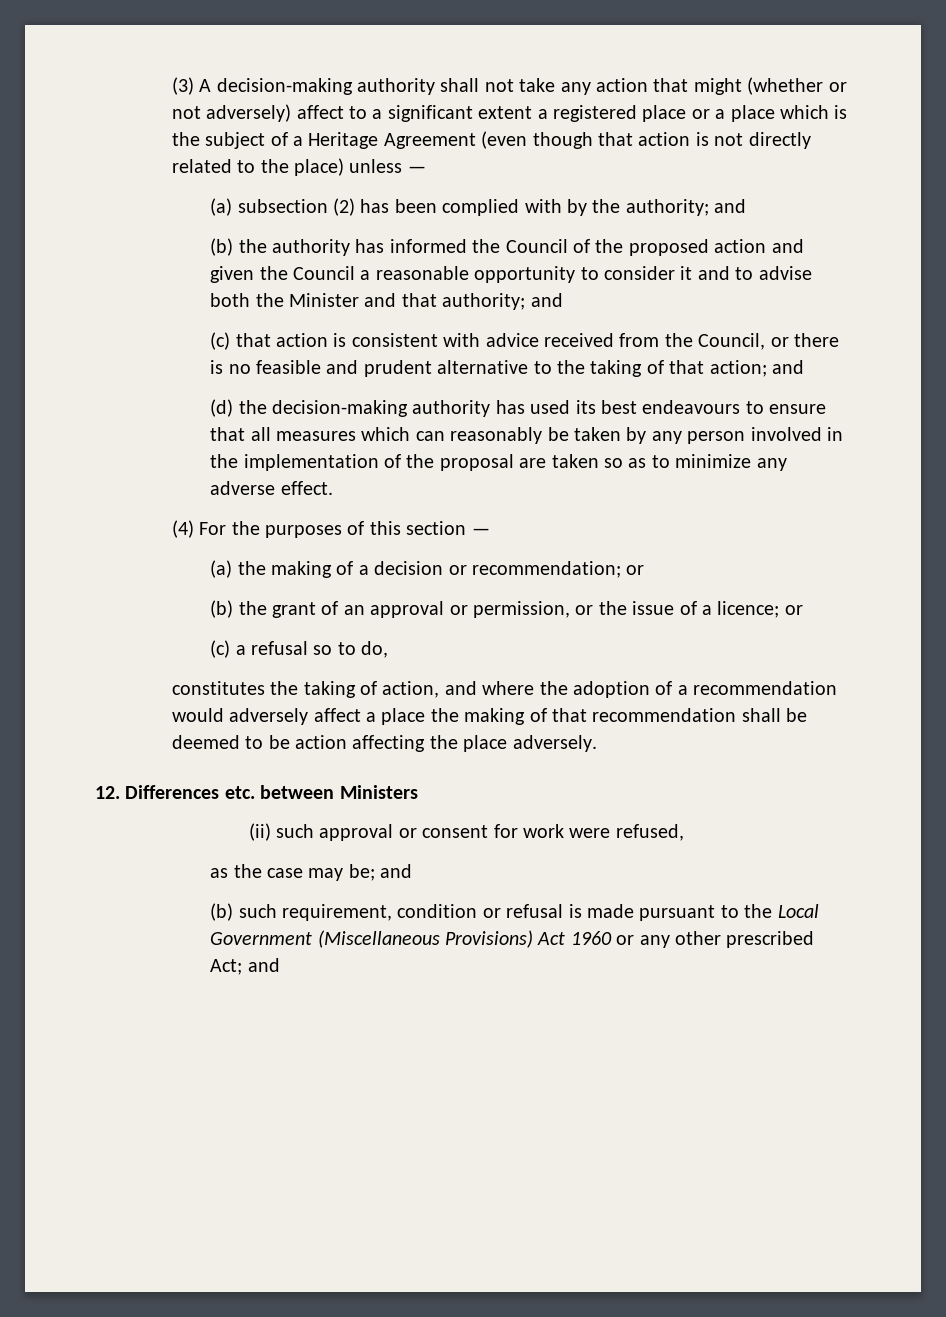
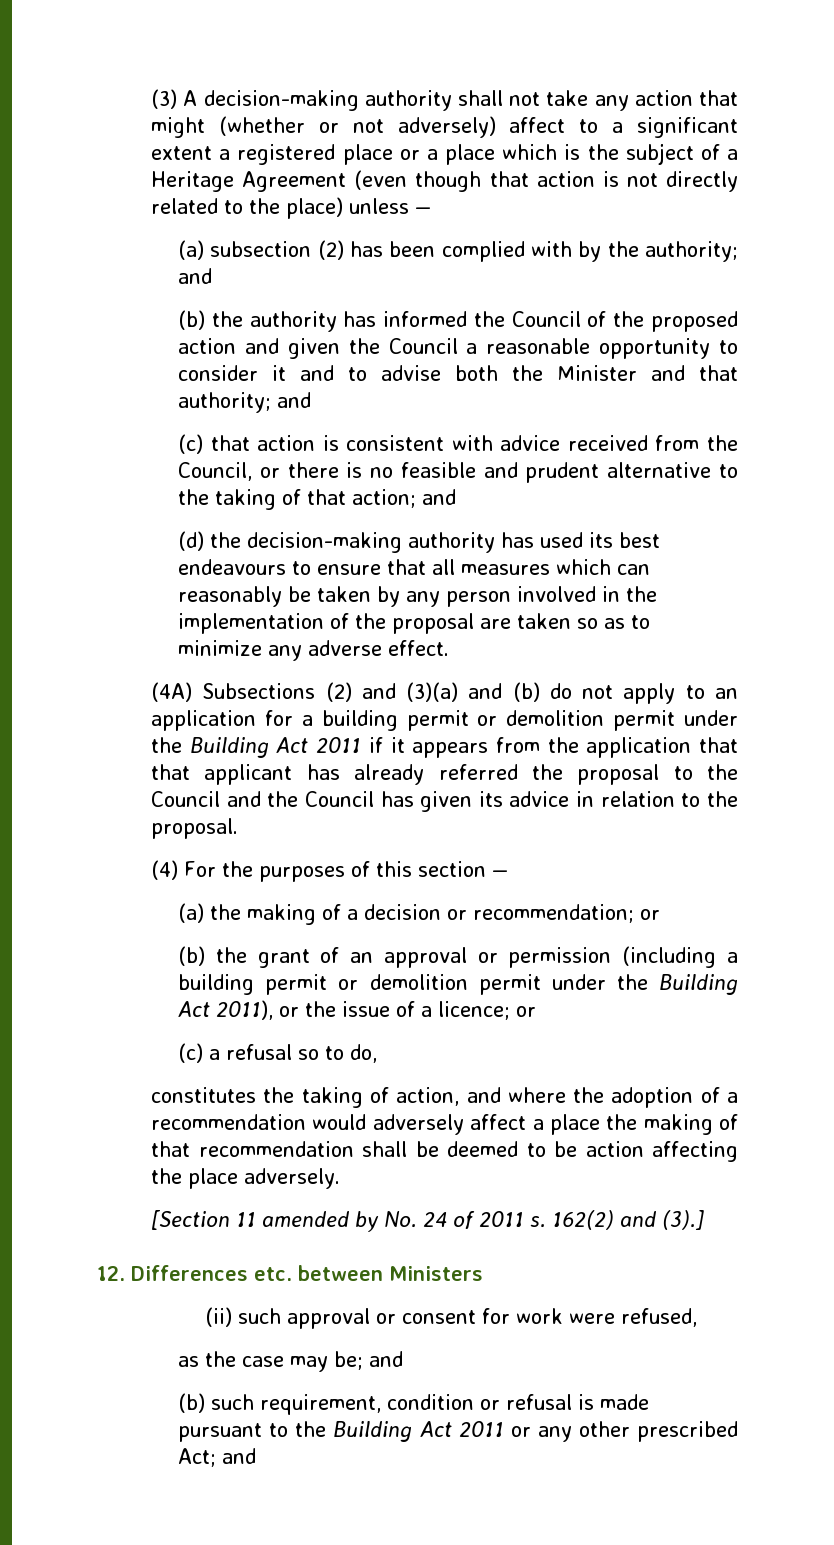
+ (4A) Subsections (2) and (3)(a) and (b) do not apply to an application for a building permit or demolition permit under the Building Act 2011 if it appears from the application that that applicant has already referred the proposal to the Council and the Council has given its advice in relation to the proposal.
- (b) the grant of an approval or permission, or the issue of a licence; or
+ (b) the grant of an approval or permission (including a building permit or demolition permit under the Building Act 2011), or the issue of a licence; or
+ [Section 11 amended by No. 24 of 2011 s. 162(2) and (3).]
- (b) such requirement, condition or refusal is made pursuant to the Local Government (Miscellaneous Provisions) Act 1960 or any other prescribed Act; and
+ (b) such requirement, condition or refusal is made pursuant to the Building Act 2011 or any other prescribed Act; and

